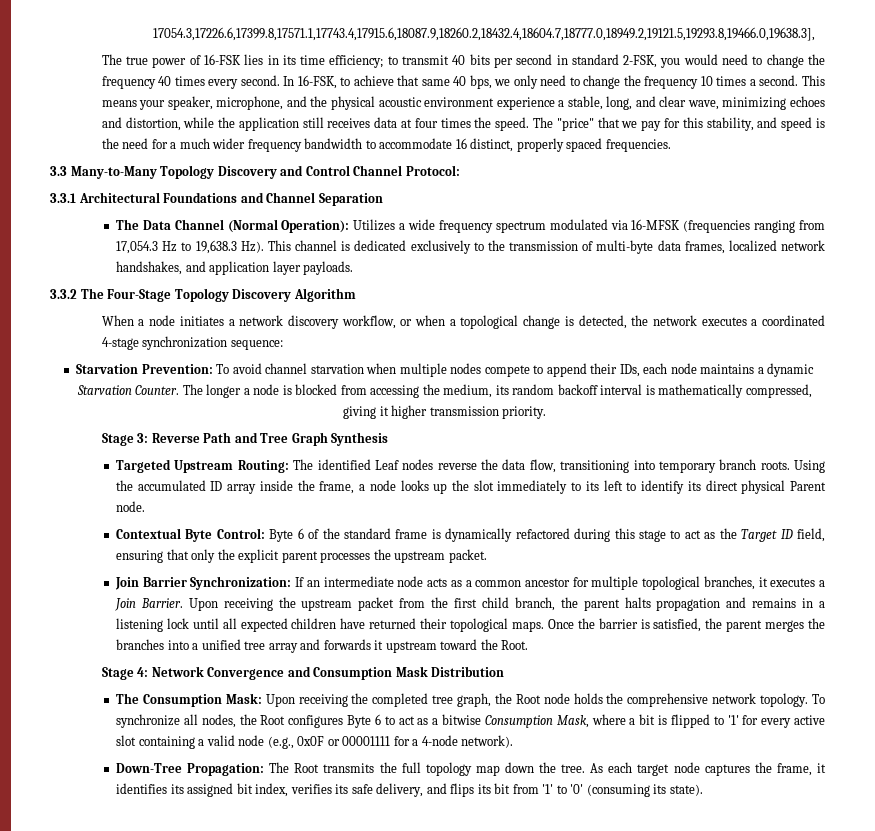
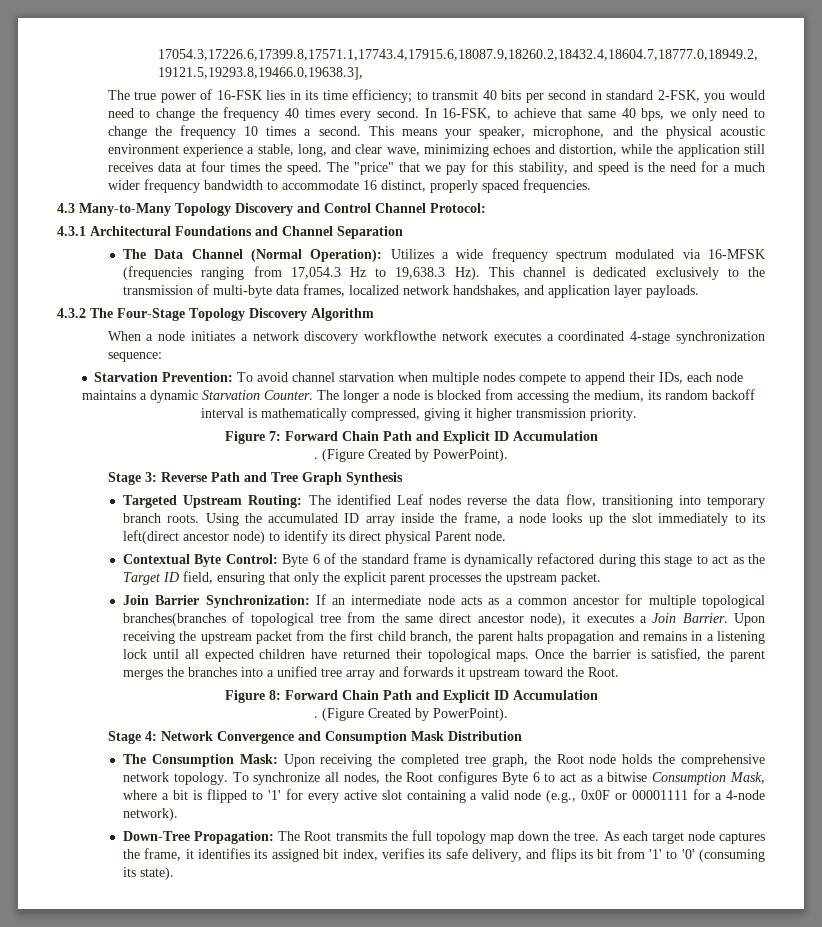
- 3.3 Many-to-Many Topology Discovery and Control Channel Protocol:
+ 4.3 Many-to-Many Topology Discovery and Control Channel Protocol:
- 3.3.1 Architectural Foundations and Channel Separation
+ 4.3.1 Architectural Foundations and Channel Separation
- 3.3.2 The Four-Stage Topology Discovery Algorithm
+ 4.3.2 The Four-Stage Topology Discovery Algorithm
- When a node initiates a network discovery workflow, or when a topological change is detected, the network executes a coordinated 4-stage synchronization sequence:
+ When a node initiates a network discovery workflowthe network executes a coordinated 4-stage synchronization sequence:
+ Figure 7: Forward Chain Path and Explicit ID Accumulation
+ . (Figure Created by PowerPoint).
- Using the accumulated ID array inside the frame, a node looks up the slot immediately to its left to identify its direct physical Parent node.
+ Using the accumulated ID array inside the frame, a node looks up the slot immediately to its left(direct ancestor node) to identify its direct physical Parent node.
- Join Barrier Synchronization: If an intermediate node acts as a common ancestor for multiple topological branches, it executes a Join Barrier.
+ Join Barrier Synchronization: If an intermediate node acts as a common ancestor for multiple topological branches(branches of topological tree from the same direct ancestor node), it executes a Join Barrier.
+ Figure 8: Forward Chain Path and Explicit ID Accumulation
+ . (Figure Created by PowerPoint).

